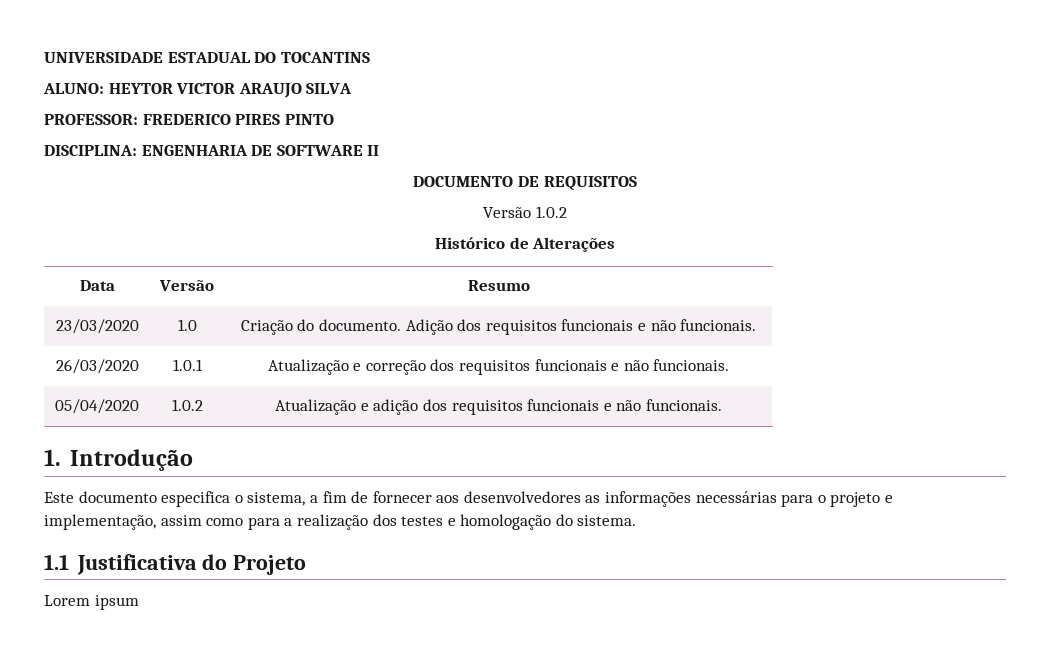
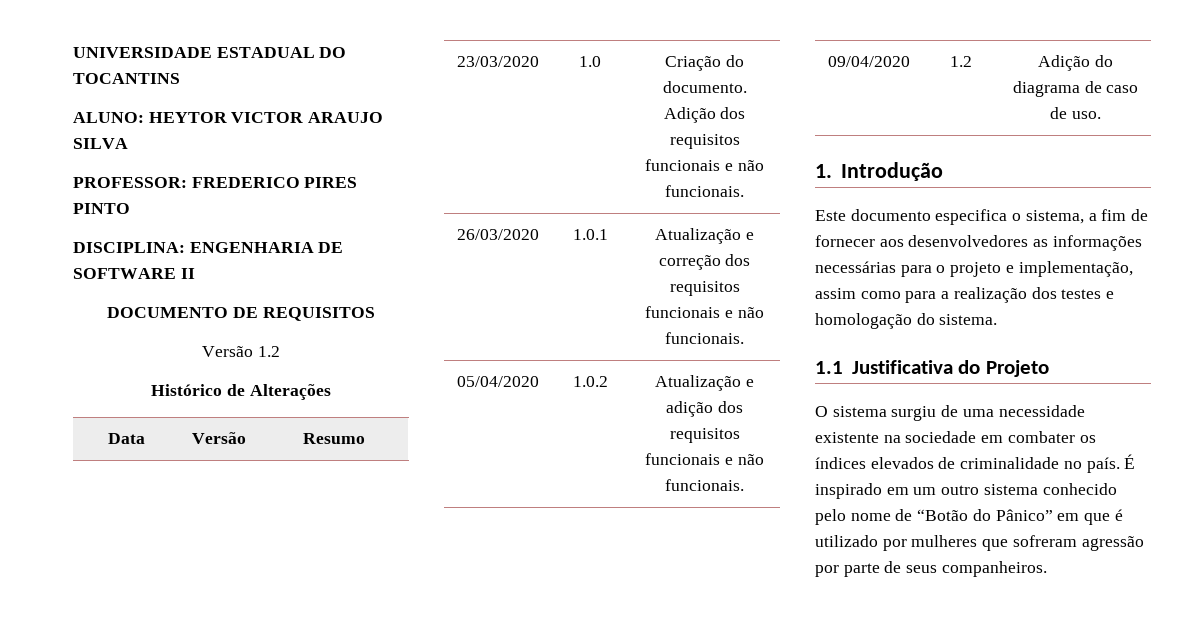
- Versão 1.0.2
+ Versão 1.2
+ 09/04/2020 | 1.2 | Adição do diagrama de caso de uso.
- Lorem ipsum
+ O sistema surgiu de uma necessidade existente na sociedade em combater os índices elevados de criminalidade no país. É inspirado em um outro sistema conhecido pelo nome de “Botão do Pânico” em que é utilizado por mulheres que sofreram agressão por parte de seus companheiros.

